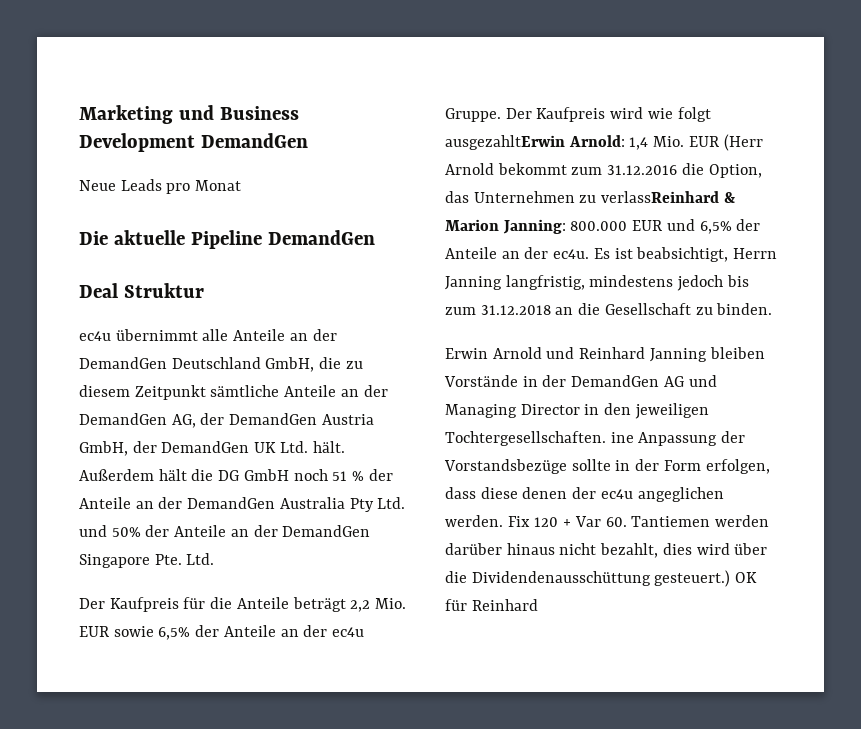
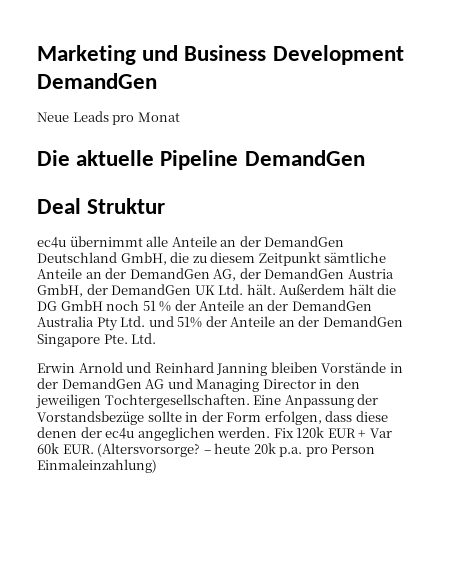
- Außerdem hält die DG GmbH noch 51 % der Anteile an der DemandGen Australia Pty Ltd. und 50% der Anteile an der DemandGen Singapore Pte. Ltd.
+ Außerdem hält die DG GmbH noch 51 % der Anteile an der DemandGen Australia Pty Ltd. und 51% der Anteile an der DemandGen Singapore Pte. Ltd.
- Der Kaufpreis für die Anteile beträgt 2,2 Mio. EUR sowie 6,5% der Anteile an der ec4u Gruppe. Der Kaufpreis wird wie folgt ausgezahltErwin Arnold: 1,4 Mio. EUR (Herr Arnold bekommt zum 31.12.2016 die Option, das Unternehmen zu verlassReinhard & Marion Janning: 800.000 EUR und 6,5% der Anteile an der ec4u. Es ist beabsichtigt, Herrn Janning langfristig, mindestens jedoch bis zum 31.12.2018 an die Gesellschaft zu binden.
- Erwin Arnold und Reinhard Janning bleiben Vorstände in der DemandGen AG und Managing Director in den jeweiligen Tochtergesellschaften. ine Anpassung der Vorstandsbezüge sollte in der Form erfolgen, dass diese denen der ec4u angeglichen werden.
+ Erwin Arnold und Reinhard Janning bleiben Vorstände in der DemandGen AG und Managing Director in den jeweiligen Tochtergesellschaften. Eine Anpassung der Vorstandsbezüge sollte in der Form erfolgen, dass diese denen der ec4u angeglichen werden.
- Fix 120 + Var 60. Tantiemen werden darüber hinaus nicht bezahlt, dies wird über die Dividendenausschüttung gesteuert.) OK für Reinhard
+ Fix 120k EUR + Var 60k EUR. (Altersvorsorge? – heute 20k p.a. pro Person Einmaleinzahlung)

